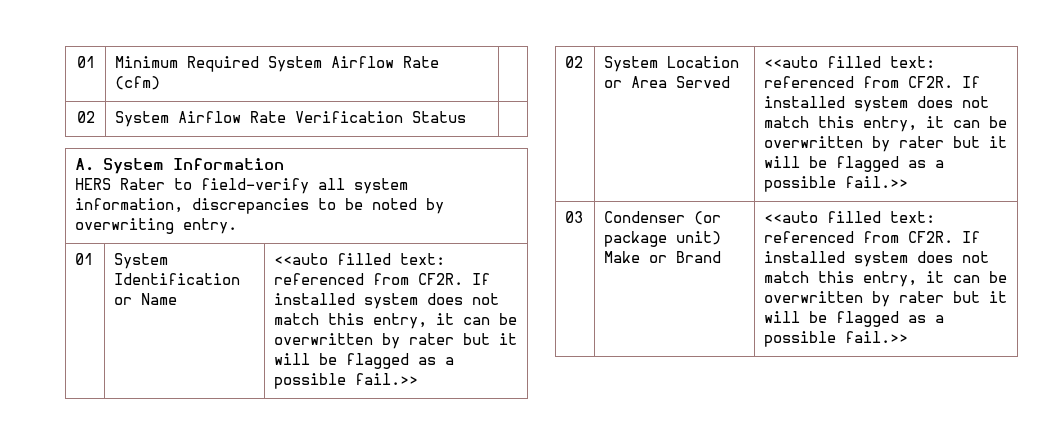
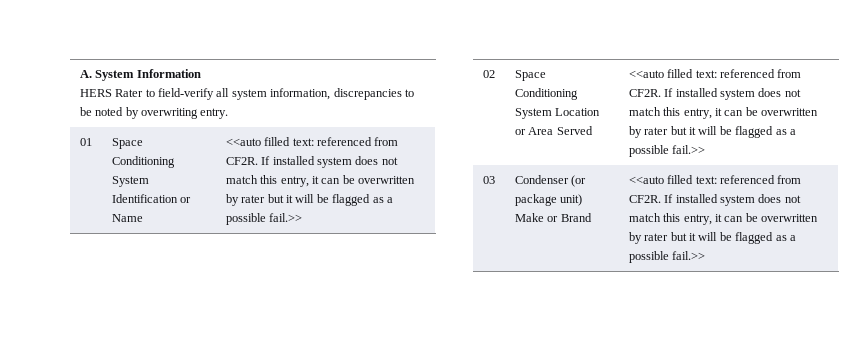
- 01 | Minimum Required System Airflow Rate (cfm) |
- 02 | System Airflow Rate Verification Status |
- 01 | System Identification or Name | <<auto filled text: referenced from CF2R. If installed system does not match this entry, it can be overwritten by rater but it will be flagged as a possible fail.>>
+ 01 | Space Conditioning System Identification or Name | <<auto filled text: referenced from CF2R. If installed system does not match this entry, it can be overwritten by rater but it will be flagged as a possible fail.>>
- 02 | System Location or Area Served | <<auto filled text: referenced from CF2R. If installed system does not match this entry, it can be overwritten by rater but it will be flagged as a possible fail.>>
+ 02 | Space Conditioning System Location or Area Served | <<auto filled text: referenced from CF2R. If installed system does not match this entry, it can be overwritten by rater but it will be flagged as a possible fail.>>

